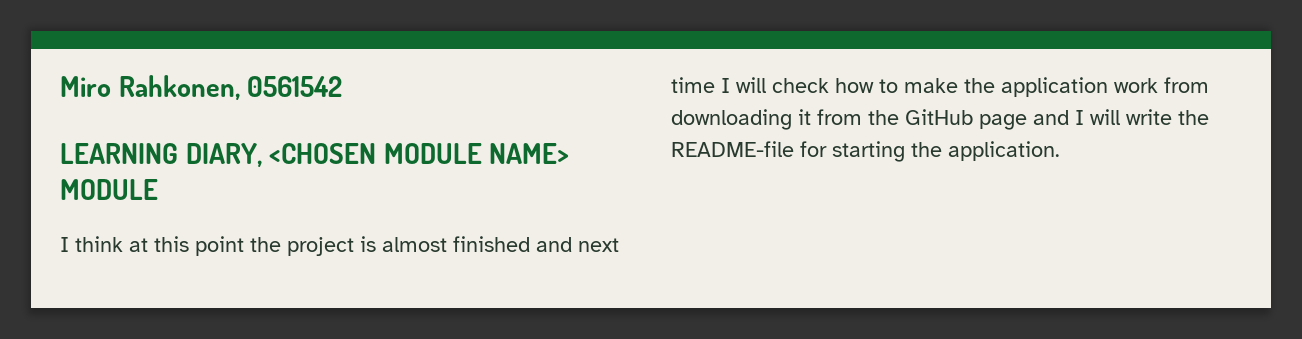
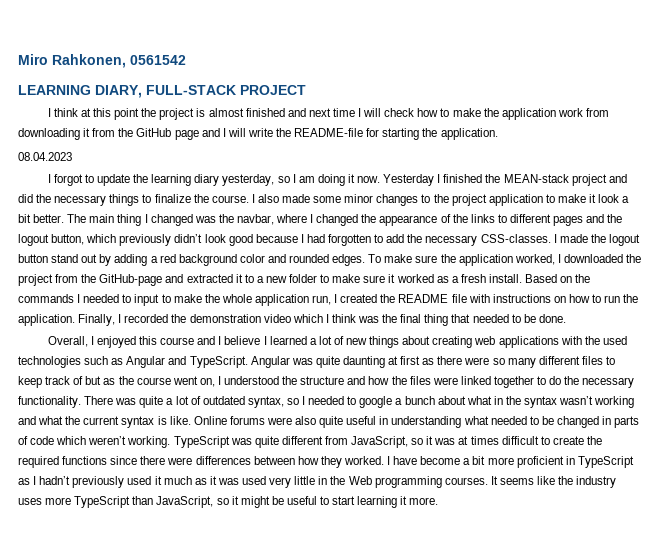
- LEARNING DIARY, <CHOSEN MODULE NAME> MODULE
+ LEARNING DIARY, FULL-STACK PROJECT
+ 08.04.2023
+ I forgot to update the learning diary yesterday, so I am doing it now. Yesterday I finished the MEAN-stack project and did the necessary things to finalize the course. I also made some minor changes to the project application to make it look a bit better. The main thing I changed was the navbar, where I changed the appearance of the links to different pages and the logout button, which previously didn’t look good because I had forgotten to add the necessary CSS-classes. I made the logout button stand out by adding a red background color and rounded edges. To make sure the application worked, I downloaded the project from the GitHub-page and extracted it to a new folder to make sure it worked as a fresh install. Based on the commands I needed to input to make the whole application run, I created the README file with instructions on how to run the application. Finally, I recorded the demonstration video which I think was the final thing that needed to be done.
+ Overall, I enjoyed this course and I believe I learned a lot of new things about creating web applications with the used technologies such as Angular and TypeScript. Angular was quite daunting at first as there were so many different files to keep track of but as the course went on, I understood the structure and how the files were linked together to do the necessary functionality. There was quite a lot of outdated syntax, so I needed to google a bunch about what in the syntax wasn’t working and what the current syntax is like. Online forums were also quite useful in understanding what needed to be changed in parts of code which weren’t working. TypeScript was quite different from JavaScript, so it was at times difficult to create the required functions since there were differences between how they worked. I have become a bit more proficient in TypeScript as I hadn’t previously used it much as it was used very little in the Web programming courses. It seems like the industry uses more TypeScript than JavaScript, so it might be useful to start learning it more.

